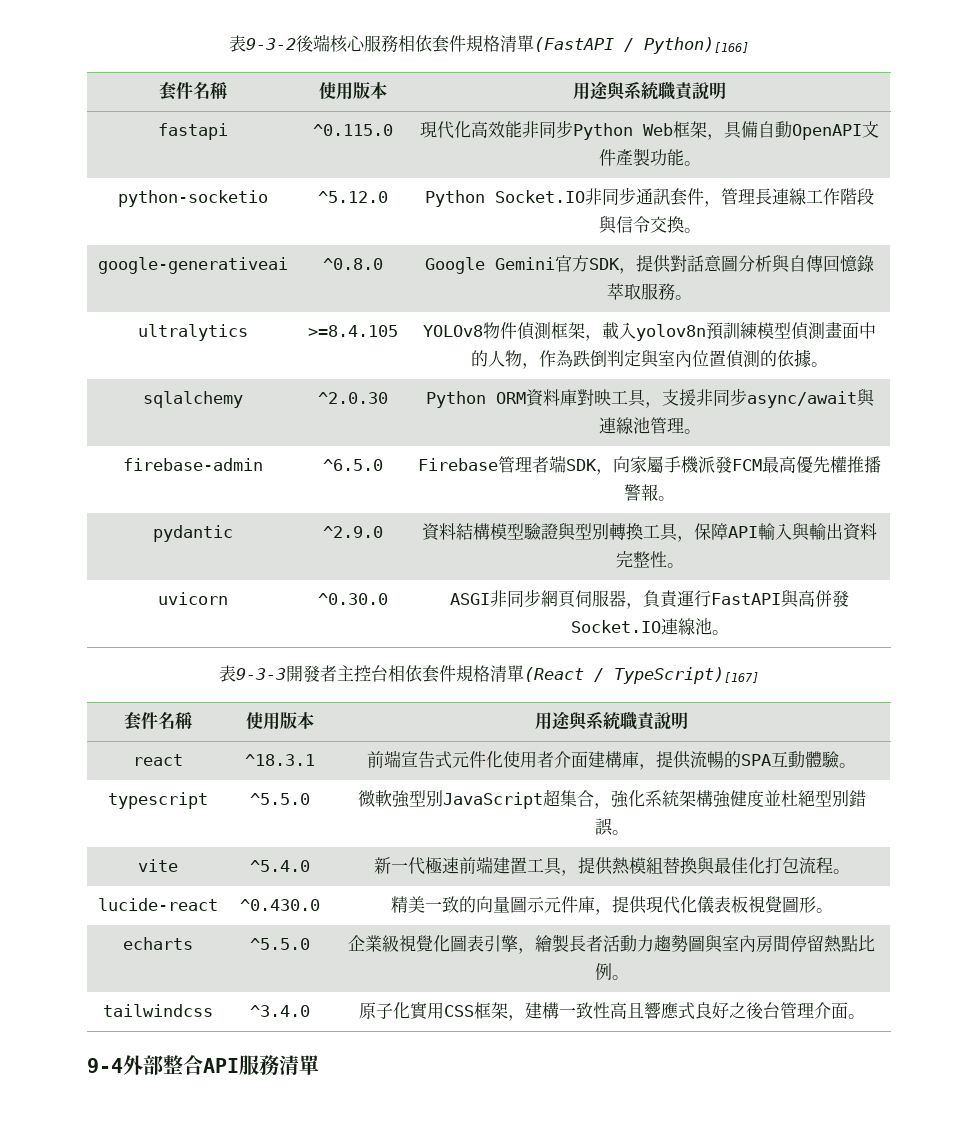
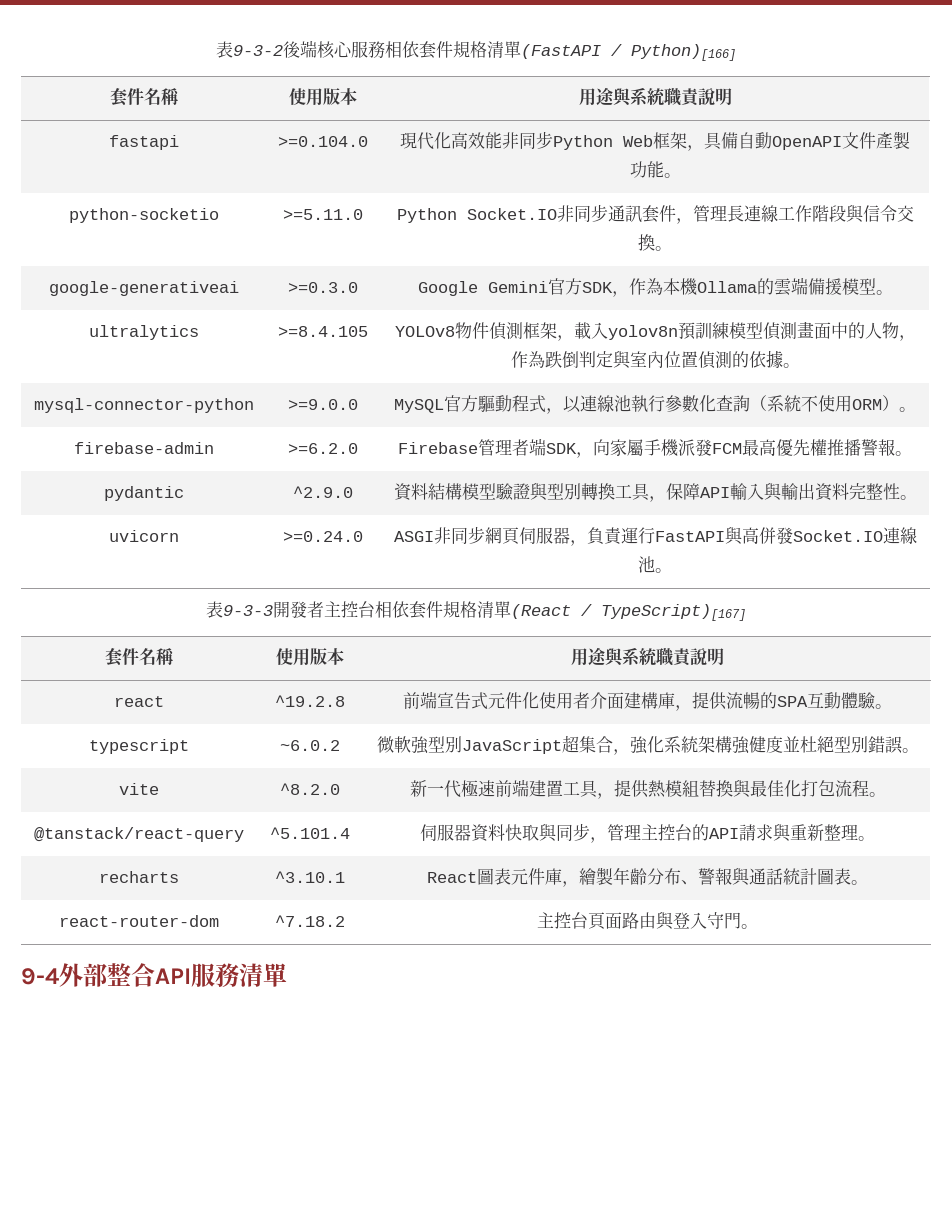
- fastapi | ^0.115.0 | 現代化高效能非同步Python Web框架，具備自動OpenAPI文件產製功能。
+ fastapi | >=0.104.0 | 現代化高效能非同步Python Web框架，具備自動OpenAPI文件產製功能。
- python-socketio | ^5.12.0 | Python Socket.IO非同步通訊套件，管理長連線工作階段與信令交換。
+ python-socketio | >=5.11.0 | Python Socket.IO非同步通訊套件，管理長連線工作階段與信令交換。
- google-generativeai | ^0.8.0 | Google Gemini官方SDK，提供對話意圖分析與自傳回憶錄萃取服務。
+ google-generativeai | >=0.3.0 | Google Gemini官方SDK，作為本機Ollama的雲端備援模型。
- sqlalchemy | ^2.0.30 | Python ORM資料庫對映工具，支援非同步async/await與連線池管理。
+ mysql-connector-python | >=9.0.0 | MySQL官方驅動程式，以連線池執行參數化查詢（系統不使用ORM）。
- firebase-admin | ^6.5.0 | Firebase管理者端SDK，向家屬手機派發FCM最高優先權推播警報。
+ firebase-admin | >=6.2.0 | Firebase管理者端SDK，向家屬手機派發FCM最高優先權推播警報。
- uvicorn | ^0.30.0 | ASGI非同步網頁伺服器，負責運行FastAPI與高併發Socket.IO連線池。
+ uvicorn | >=0.24.0 | ASGI非同步網頁伺服器，負責運行FastAPI與高併發Socket.IO連線池。
- react | ^18.3.1 | 前端宣告式元件化使用者介面建構庫，提供流暢的SPA互動體驗。
+ react | ^19.2.8 | 前端宣告式元件化使用者介面建構庫，提供流暢的SPA互動體驗。
- typescript | ^5.5.0 | 微軟強型別JavaScript超集合，強化系統架構強健度並杜絕型別錯誤。
+ typescript | ~6.0.2 | 微軟強型別JavaScript超集合，強化系統架構強健度並杜絕型別錯誤。
- vite | ^5.4.0 | 新一代極速前端建置工具，提供熱模組替換與最佳化打包流程。
+ vite | ^8.2.0 | 新一代極速前端建置工具，提供熱模組替換與最佳化打包流程。
- lucide-react | ^0.430.0 | 精美一致的向量圖示元件庫，提供現代化儀表板視覺圖形。
- echarts | ^5.5.0 | 企業級視覺化圖表引擎，繪製長者活動力趨勢圖與室內房間停留熱點比例。
- tailwindcss | ^3.4.0 | 原子化實用CSS框架，建構一致性高且響應式良好之後台管理介面。
+ @tanstack/react-query | ^5.101.4 | 伺服器資料快取與同步，管理主控台的API請求與重新整理。
+ recharts | ^3.10.1 | React圖表元件庫，繪製年齡分布、警報與通話統計圖表。
+ react-router-dom | ^7.18.2 | 主控台頁面路由與登入守門。

